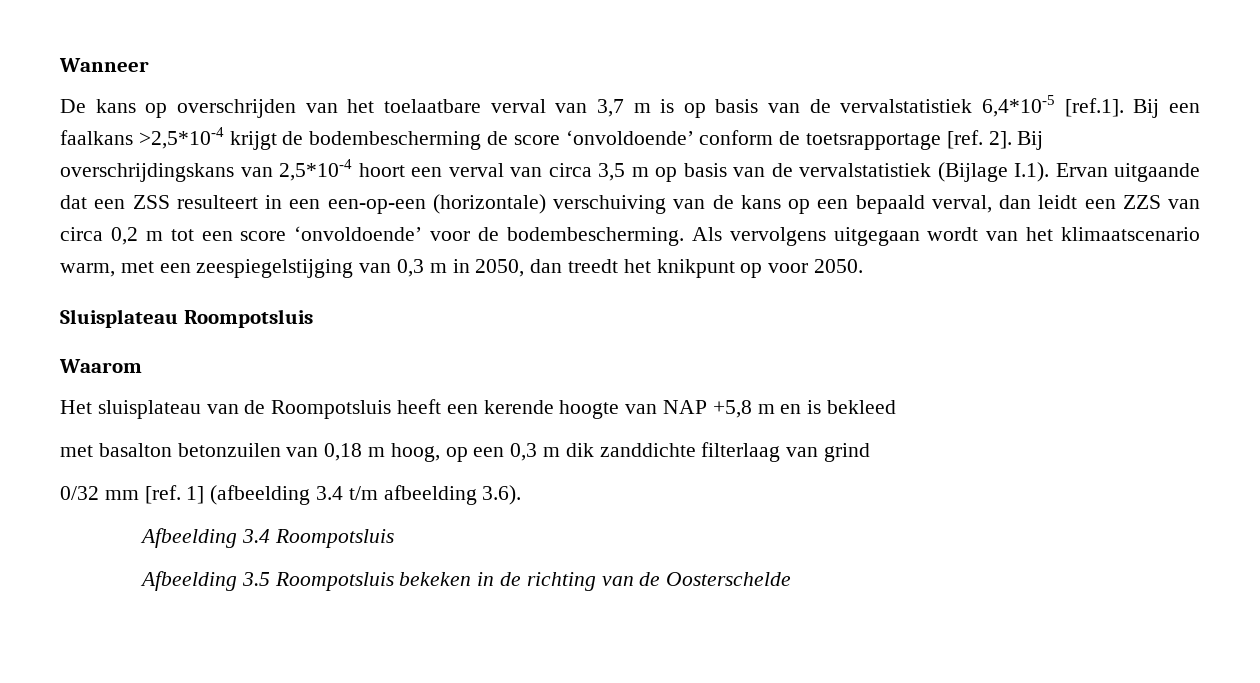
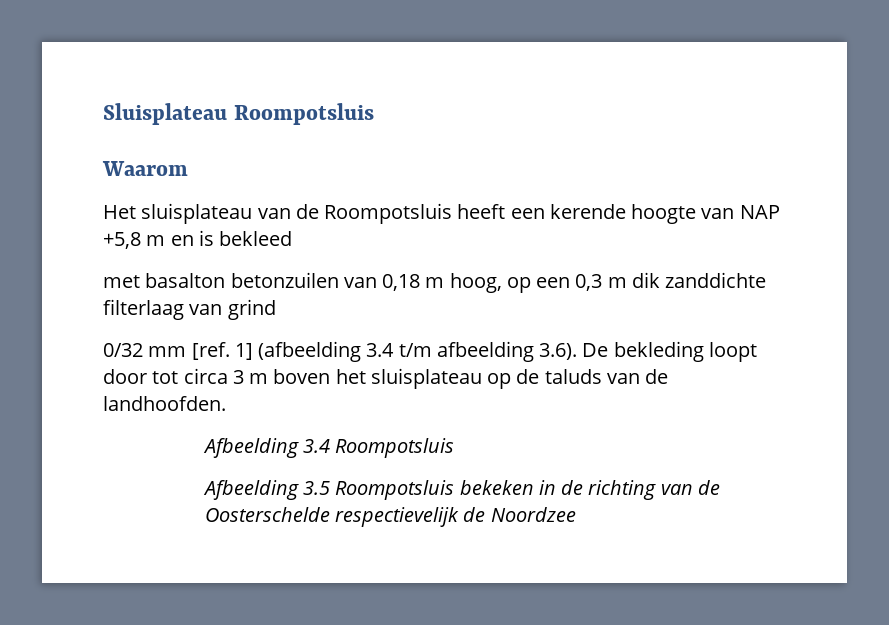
- Wanneer
- De kans op overschrijden van het toelaatbare verval van 3,7 m is op basis van de vervalstatistiek 6,4*10-5 [ref.1]. Bij een faalkans >2,5*10-4 krijgt de bodembescherming de score ‘onvoldoende’ conform de toetsrapportage [ref. 2]. Bij overschrijdingskans van 2,5*10-4 hoort een verval van circa 3,5 m op basis van de vervalstatistiek (Bijlage I.1). Ervan uitgaande dat een ZSS resulteert in een een-op-een (horizontale) verschuiving van de kans op een bepaald verval, dan leidt een ZZS van circa 0,2 m tot een score ‘onvoldoende’ voor de bodembescherming. Als vervolgens uitgegaan wordt van het klimaatscenario warm, met een zeespiegelstijging van 0,3 m in 2050, dan treedt het knikpunt op voor 2050.
- 0/32 mm [ref. 1] (afbeelding 3.4 t/m afbeelding 3.6).
+ 0/32 mm [ref. 1] (afbeelding 3.4 t/m afbeelding 3.6). De bekleding loopt door tot circa 3 m boven het sluisplateau op de taluds van de landhoofden.
- Afbeelding 3.5 Roompotsluis bekeken in de richting van de Oosterschelde
+ Afbeelding 3.5 Roompotsluis bekeken in de richting van de Oosterschelde respectievelijk de Noordzee

